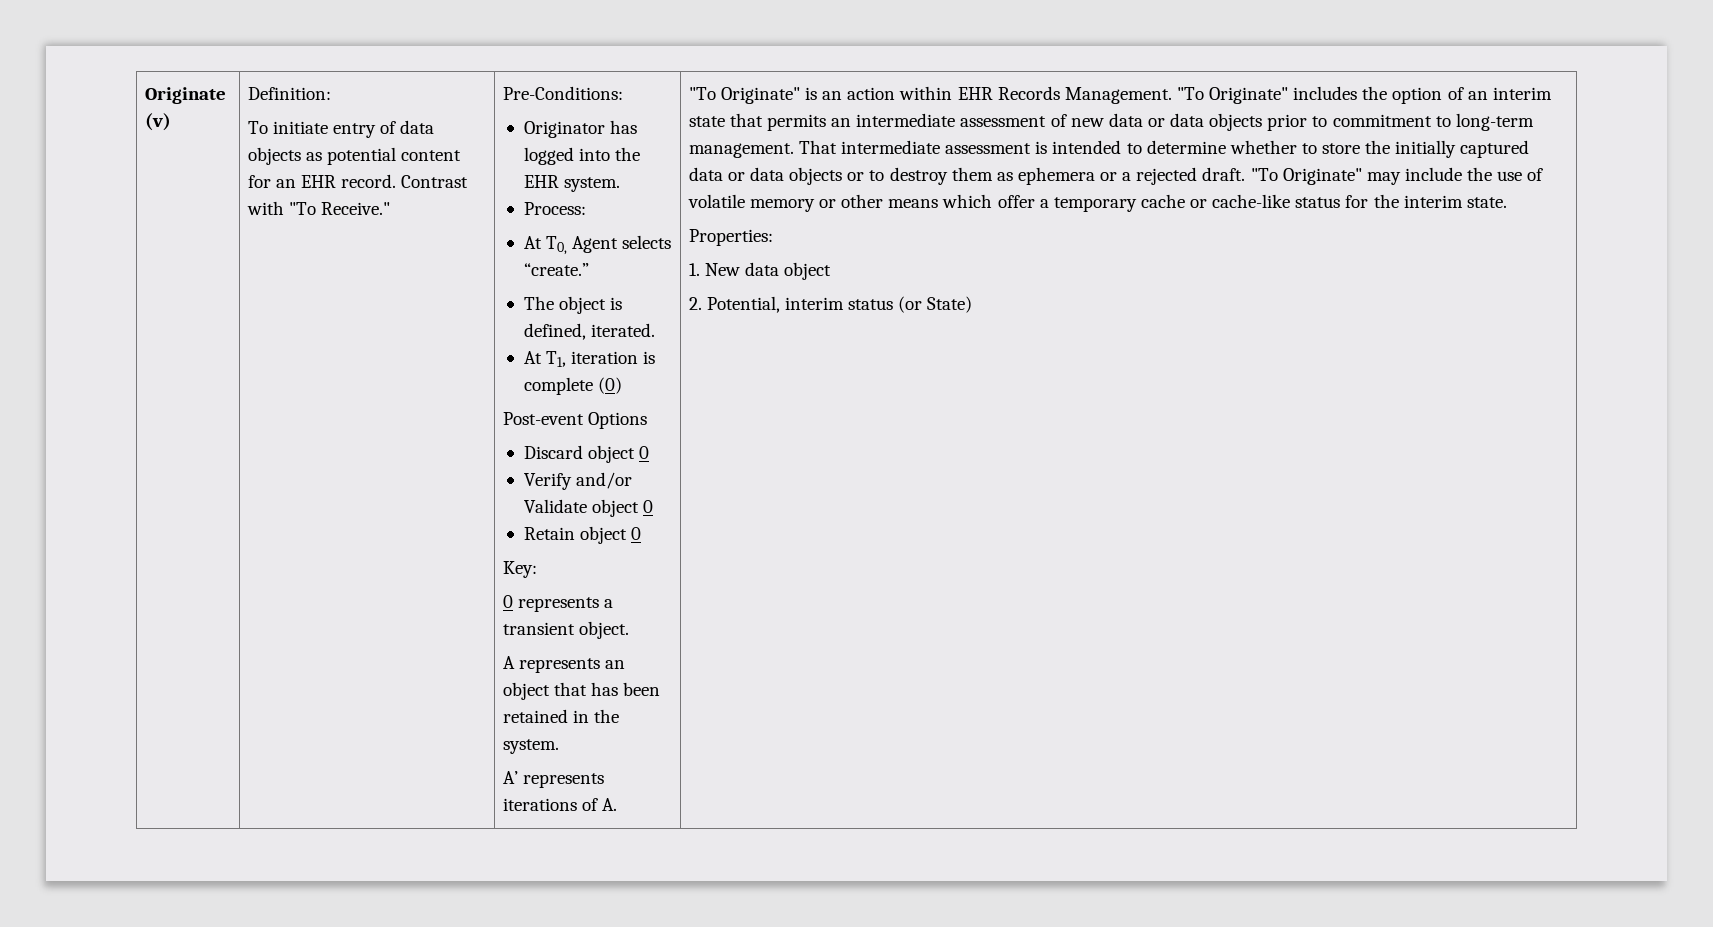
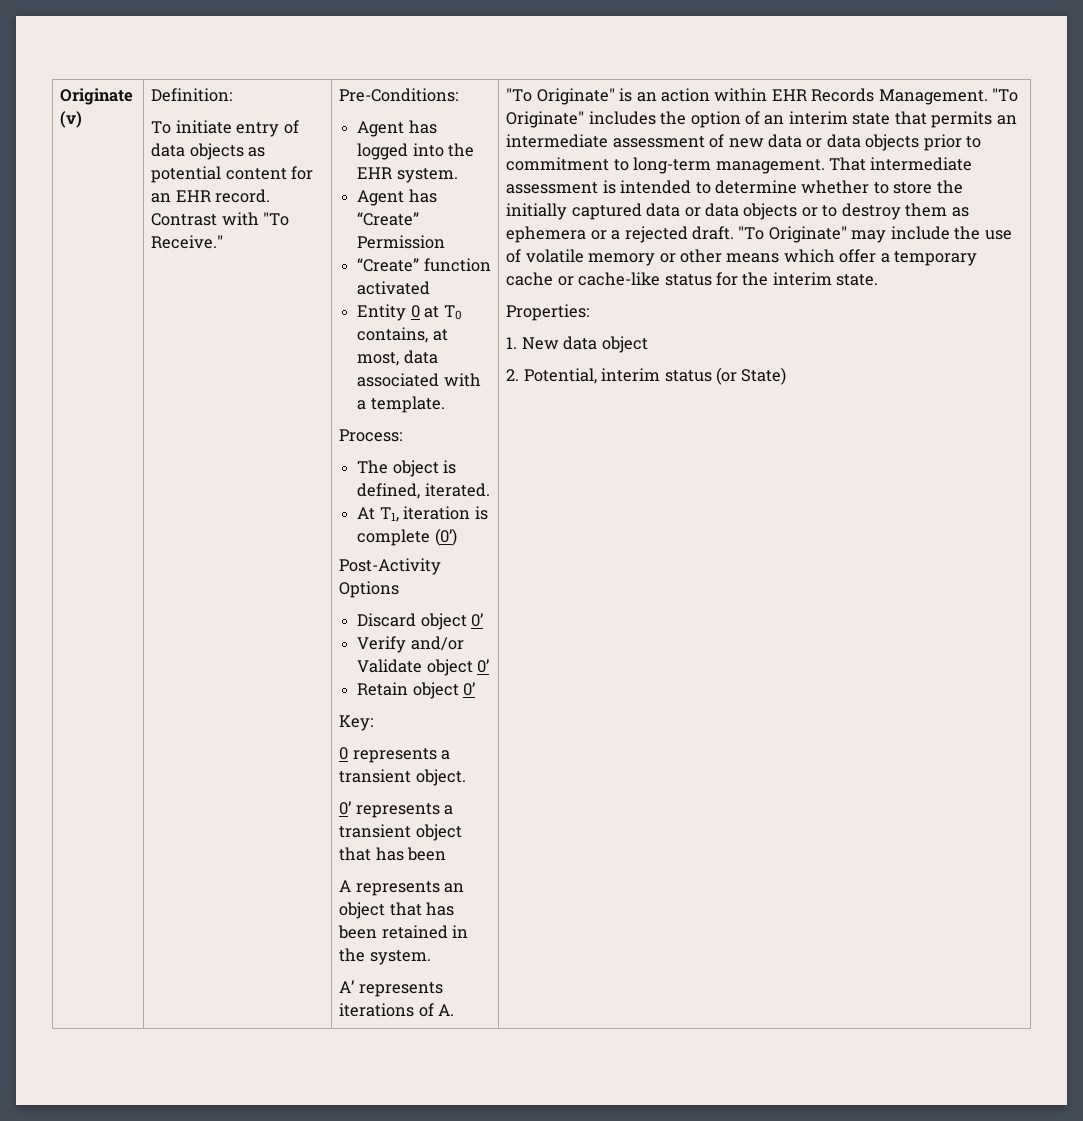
- Originator has logged into the EHR system.
+ Agent has logged into the EHR system.
+ Agent has “Create” Permission
+ “Create” function activated
+ Entity 0 at T0 contains, at most, data associated with a template.
  Process:
- At T0, Agent selects “create.”
- At T1, iteration is complete (0)
- Post-event Options
+ At T1, iteration is complete (0’)
+ Post-Activity Options
- Discard object 0
+ Discard object 0’
- Verify and/or Validate object 0
+ Verify and/or Validate object 0’
- Retain object 0
+ Retain object 0’
+ 0’ represents a transient object that has been

